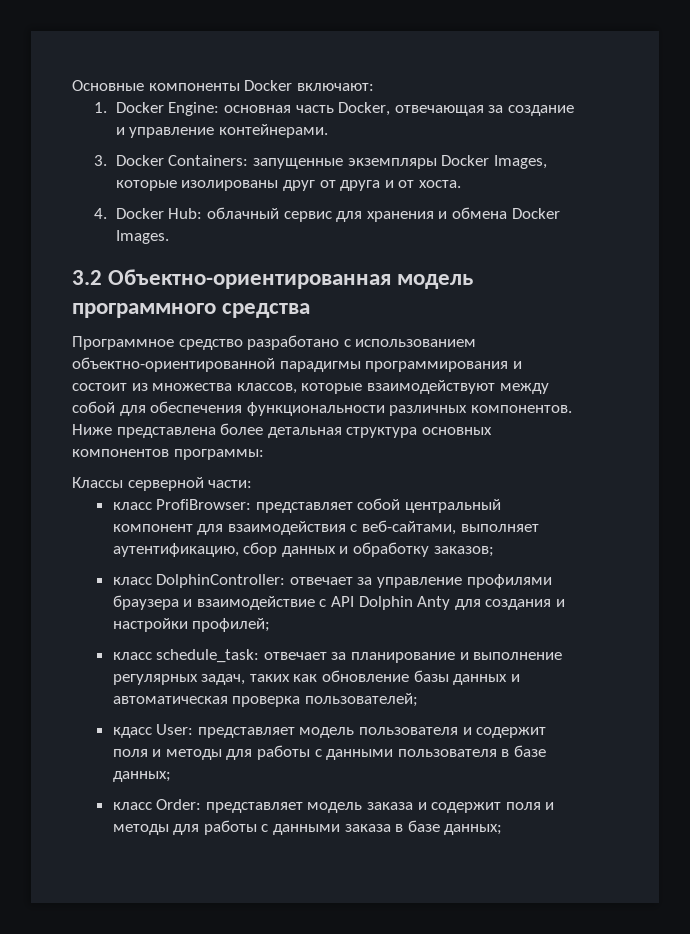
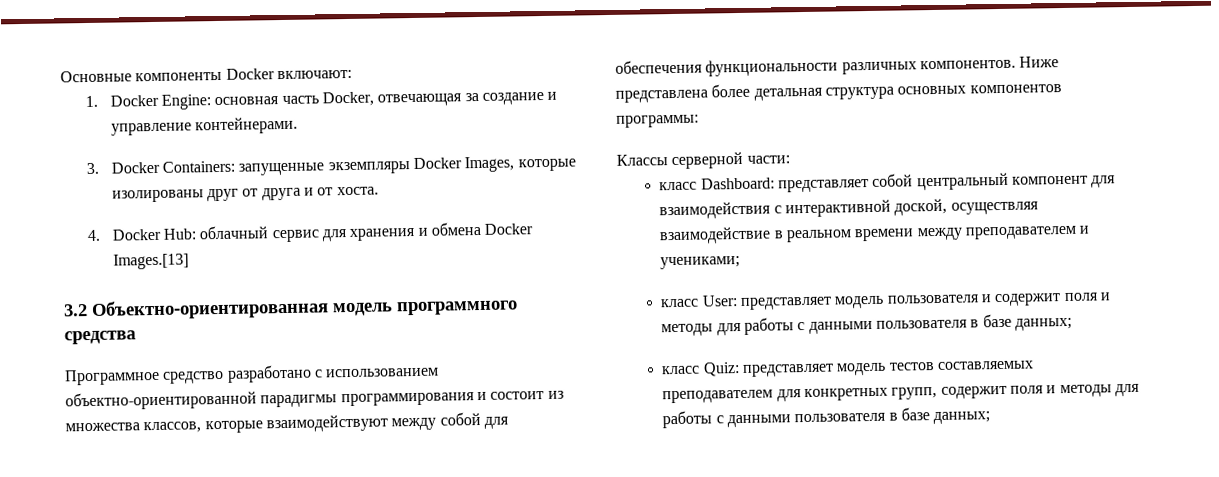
- 4. Docker Hub: облачный сервис для хранения и обмена Docker Images.
+ 4. Docker Hub: облачный сервис для хранения и обмена Docker Images.[13]
- класс ProfiBrowser: представляет собой центральный компонент для взаимодействия с веб-сайтами, выполняет аутентификацию, сбор данных и обработку заказов;
- класс DolphinController: отвечает за управление профилями браузера и взаимодействие с API Dolphin Anty для создания и настройки профилей;
- класс schedule_task: отвечает за планирование и выполнение регулярных задач, таких как обновление базы данных и автоматическая проверка пользователей;
- кдасс User: представляет модель пользователя и содержит поля и методы для работы с данными пользователя в базе данных;
+ класс Dashboard: представляет собой центральный компонент для взаимодействия с интерактивной доской, осуществляя взаимодействие в реальном времени между преподавателем и учениками;
+ класс User: представляет модель пользователя и содержит поля и методы для работы с данными пользователя в базе данных;
- класс Order: представляет модель заказа и содержит поля и методы для работы с данными заказа в базе данных;
+ класс Quiz: представляет модель тестов составляемых преподавателем для конкретных групп, содержит поля и методы для работы с данными пользователя в базе данных;

